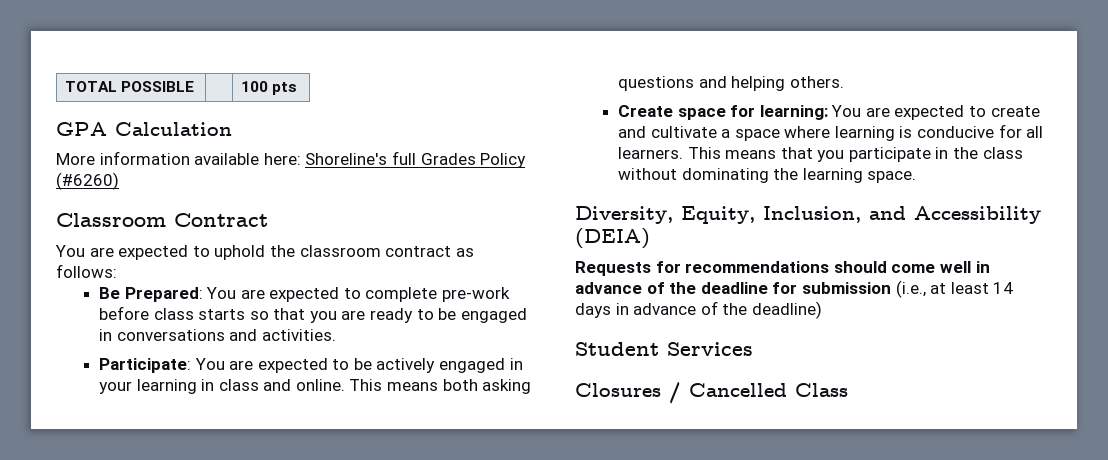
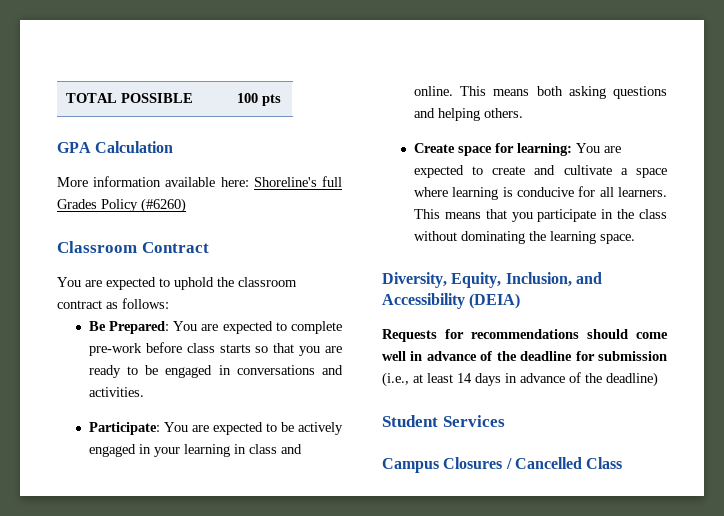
- Closures / Cancelled Class
+ Campus Closures / Cancelled Class

